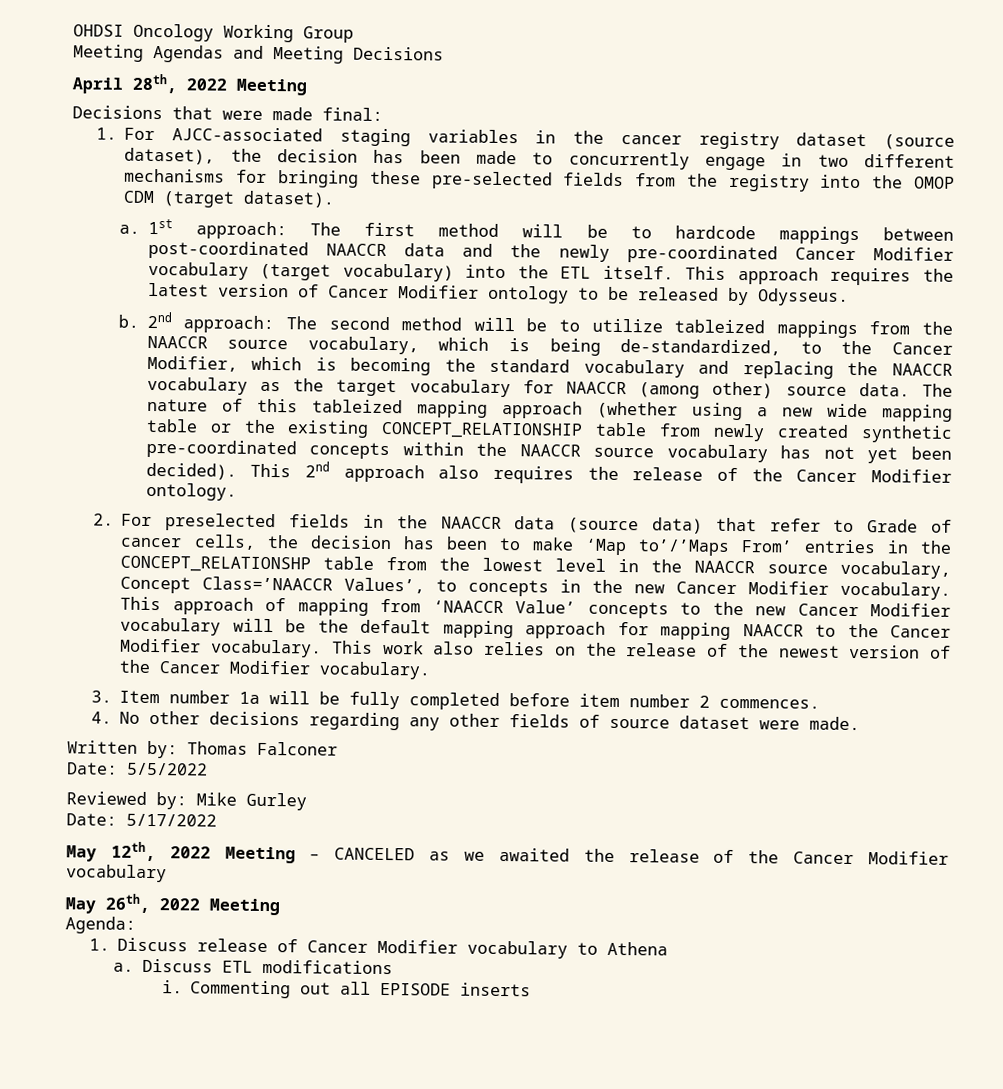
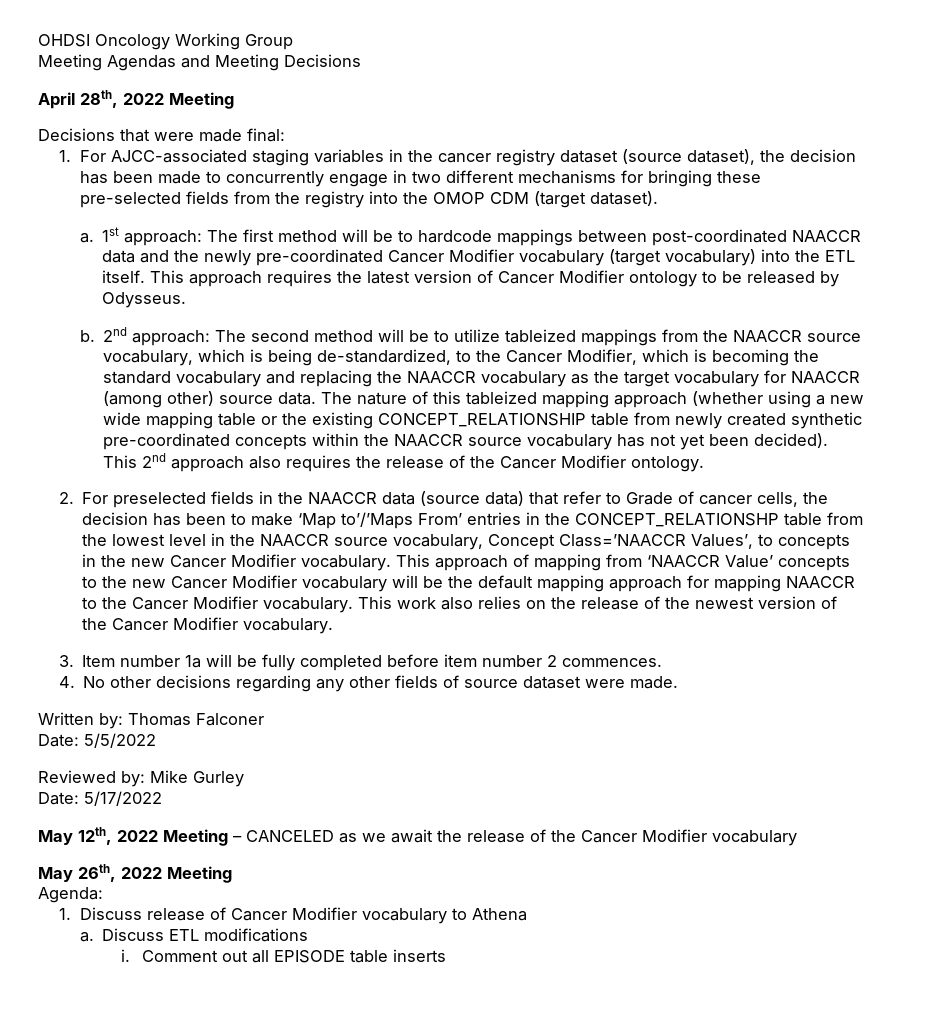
- May 12th, 2022 Meeting – CANCELED as we awaited the release of the Cancer Modifier vocabulary
+ May 12th, 2022 Meeting – CANCELED as we await the release of the Cancer Modifier vocabulary
- Commenting out all EPISODE inserts
+ Comment out all EPISODE table inserts

